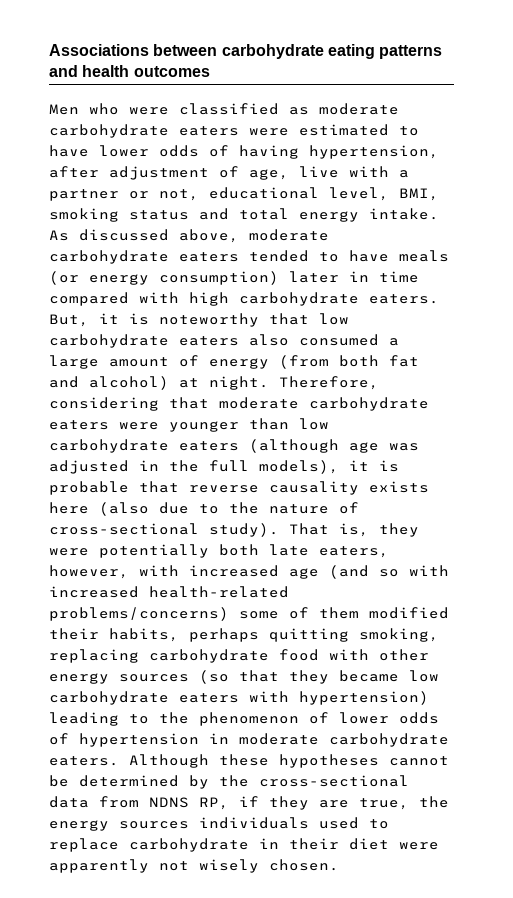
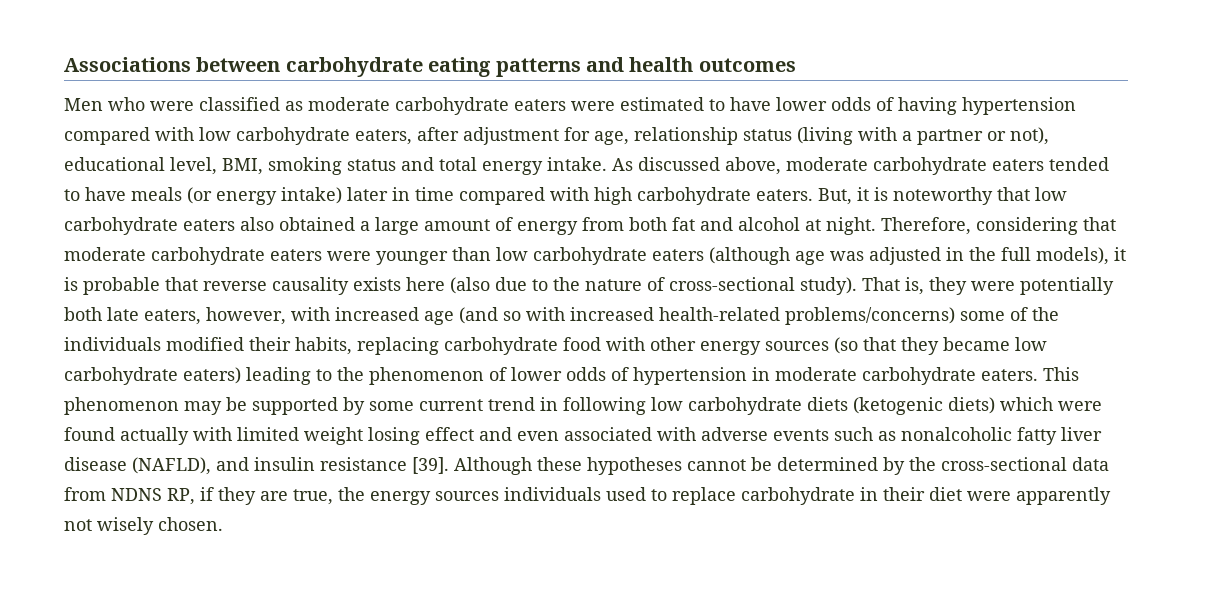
- Men who were classified as moderate carbohydrate eaters were estimated to have lower odds of having hypertension, after adjustment of age, live with a partner or not, educational level, BMI, smoking status and total energy intake.
+ Men who were classified as moderate carbohydrate eaters were estimated to have lower odds of having hypertension compared with low carbohydrate eaters, after adjustment for age, relationship status (living with a partner or not), educational level, BMI, smoking status and total energy intake.
- As discussed above, moderate carbohydrate eaters tended to have meals (or energy consumption) later in time compared with high carbohydrate eaters.
+ As discussed above, moderate carbohydrate eaters tended to have meals (or energy intake) later in time compared with high carbohydrate eaters.
- But, it is noteworthy that low carbohydrate eaters also consumed a large amount of energy (from both fat and alcohol) at night.
+ But, it is noteworthy that low carbohydrate eaters also obtained a large amount of energy from both fat and alcohol at night.
- That is, they were potentially both late eaters, however, with increased age (and so with increased health-related problems/concerns) some of them modified their habits, perhaps quitting smoking, replacing carbohydrate food with other energy sources (so that they became low carbohydrate eaters with hypertension) leading to the phenomenon of lower odds of hypertension in moderate carbohydrate eaters.
+ That is, they were potentially both late eaters, however, with increased age (and so with increased health-related problems/concerns) some of the individuals modified their habits, replacing carbohydrate food with other energy sources (so that they became low carbohydrate eaters) leading to the phenomenon of lower odds of hypertension in moderate carbohydrate eaters.
+ This phenomenon may be supported by some current trend in following low carbohydrate diets (ketogenic diets) which were found actually with limited weight losing effect and even associated with adverse events such as nonalcoholic fatty liver disease (NAFLD), and insulin resistance [39].

